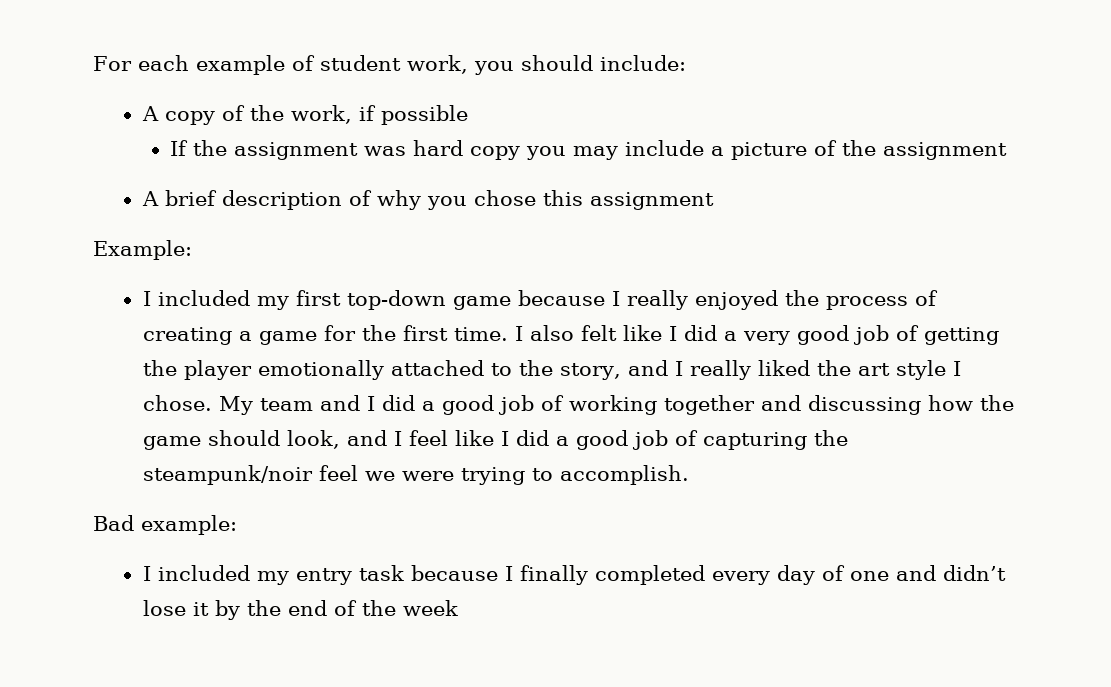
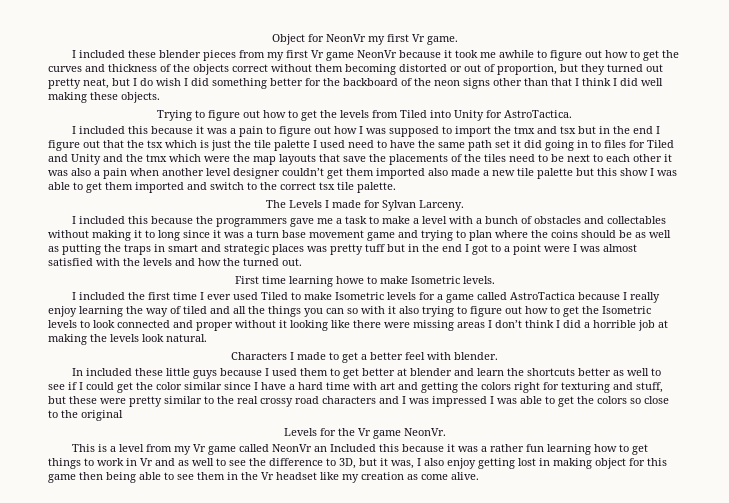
- For each example of student work, you should include:
- A copy of the work, if possible
- If the assignment was hard copy you may include a picture of the assignment
- A brief description of why you chose this assignment
- Example:
- I included my first top-down game because I really enjoyed the process of creating a game for the first time. I also felt like I did a very good job of getting the player emotionally attached to the story, and I really liked the art style I chose. My team and I did a good job of working together and discussing how the game should look, and I feel like I did a good job of capturing the steampunk/noir feel we were trying to accomplish.
- Bad example:
- I included my entry task because I finally completed every day of one and didn’t lose it by the end of the week
+ Object for NeonVr my first Vr game.
+ I included these blender pieces from my first Vr game NeonVr because it took me awhile to figure out how to get the curves and thickness of the objects correct without them becoming distorted or out of proportion, but they turned out pretty neat, but I do wish I did something better for the backboard of the neon signs other than that I think I did well making these objects.
+ Trying to figure out how to get the levels from Tiled into Unity for AstroTactica.
+ I included this because it was a pain to figure out how I was supposed to import the tmx and tsx but in the end I figure out that the tsx which is just the tile palette I used need to have the same path set it did going in to files for Tiled and Unity and the tmx which were the map layouts that save the placements of the tiles need to be next to each other it was also a pain when another level designer couldn’t get them imported also made a new tile palette but this show I was able to get them imported and switch to the correct tsx tile palette.
+ The Levels I made for Sylvan Larceny.
+ I included this because the programmers gave me a task to make a level with a bunch of obstacles and collectables without making it to long since it was a turn base movement game and trying to plan where the coins should be as well as putting the traps in smart and strategic places was pretty tuff but in the end I got to a point were I was almost satisfied with the levels and how the turned out.
+ First time learning howe to make Isometric levels.
+ I included the first time I ever used Tiled to make Isometric levels for a game called AstroTactica because I really enjoy learning the way of tiled and all the things you can so with it also trying to figure out how to get the Isometric levels to look connected and proper without it looking like there were missing areas I don’t think I did a horrible job at making the levels look natural.
+ Characters I made to get a better feel with blender.
+ In included these little guys because I used them to get better at blender and learn the shortcuts better as well to see if I could get the color similar since I have a hard time with art and getting the colors right for texturing and stuff, but these were pretty similar to the real crossy road characters and I was impressed I was able to get the colors so close to the original
+ Levels for the Vr game NeonVr.
+ This is a level from my Vr game called NeonVr an Included this because it was a rather fun learning how to get things to work in Vr and as well to see the difference to 3D, but it was, I also enjoy getting lost in making object for this game then being able to see them in the Vr headset like my creation as come alive.

